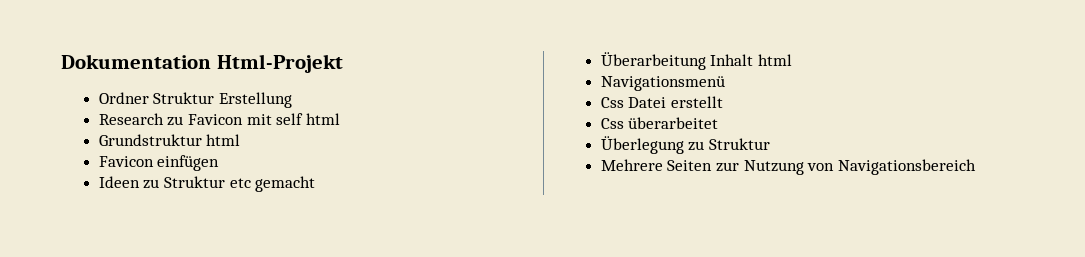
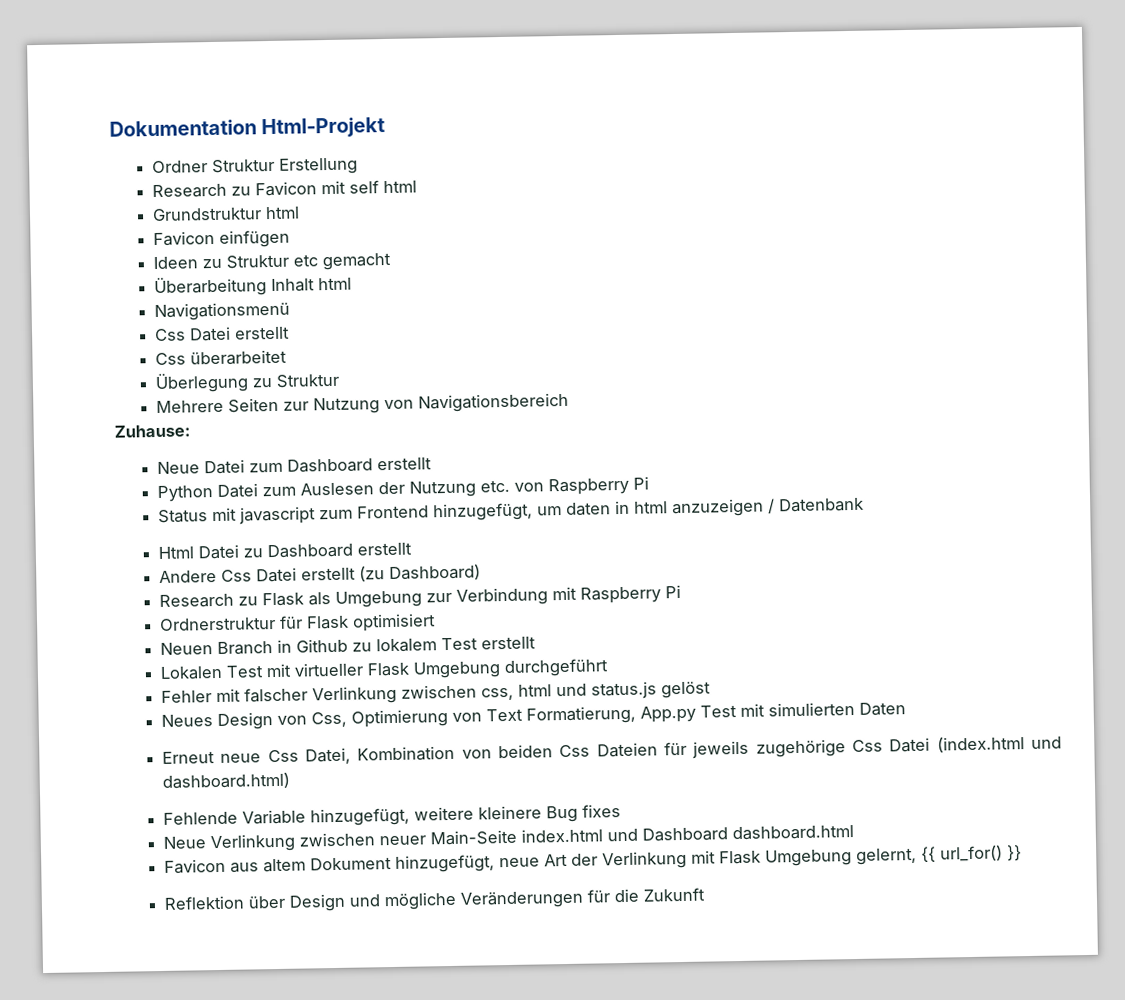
+ Zuhause:
+ Neue Datei zum Dashboard erstellt
+ Python Datei zum Auslesen der Nutzung etc. von Raspberry Pi
+ Status mit javascript zum Frontend hinzugefügt, um daten in html anzuzeigen / Datenbank
+ Html Datei zu Dashboard erstellt
+ Andere Css Datei erstellt (zu Dashboard)
+ Research zu Flask als Umgebung zur Verbindung mit Raspberry Pi
+ Ordnerstruktur für Flask optimisiert
+ Neuen Branch in Github zu lokalem Test erstellt
+ Lokalen Test mit virtueller Flask Umgebung durchgeführt
+ Fehler mit falscher Verlinkung zwischen css, html und status.js gelöst
+ Neues Design von Css, Optimierung von Text Formatierung, App.py Test mit simulierten Daten
+ Erneut neue Css Datei, Kombination von beiden Css Dateien für jeweils zugehörige Css Datei (index.html und dashboard.html)
+ Fehlende Variable hinzugefügt, weitere kleinere Bug fixes
+ Neue Verlinkung zwischen neuer Main-Seite index.html und Dashboard dashboard.html
+ Favicon aus altem Dokument hinzugefügt, neue Art der Verlinkung mit Flask Umgebung gelernt, {{ url_for() }}
+ Reflektion über Design und mögliche Veränderungen für die Zukunft

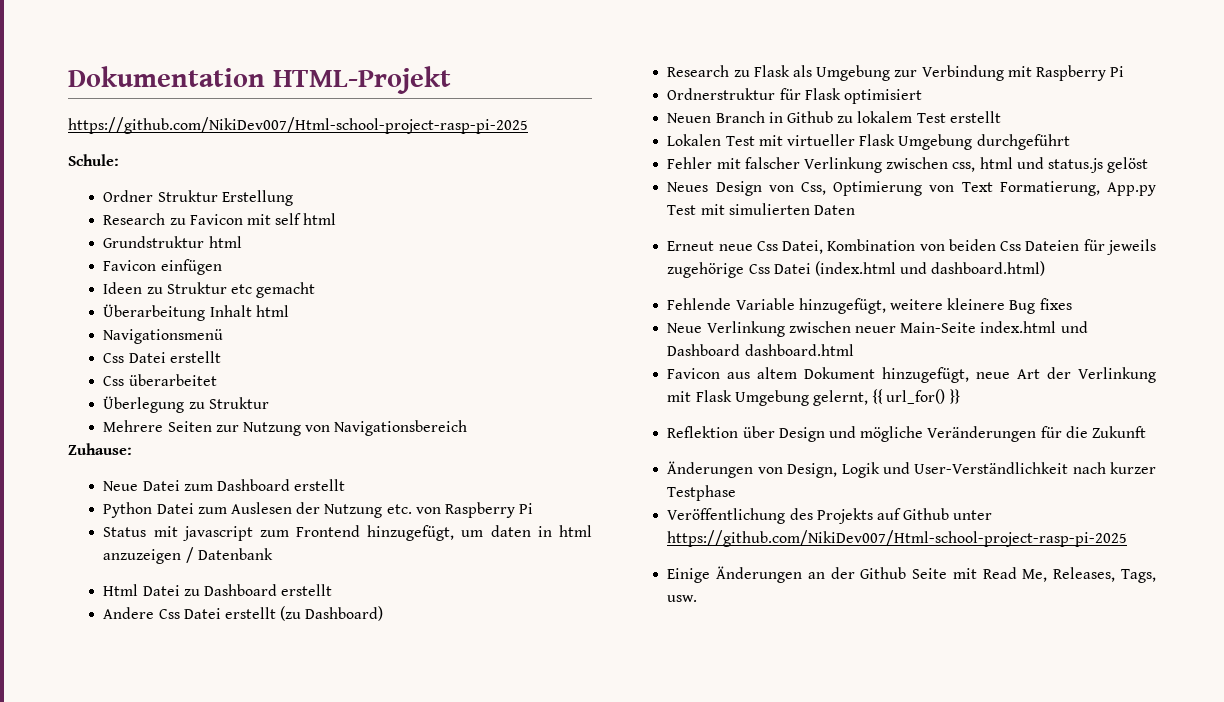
- Dokumentation Html-Projekt
+ Dokumentation HTML-Projekt
+ https://github.com/NikiDev007/Html-school-project-rasp-pi-2025
+ Schule:
+ Änderungen von Design, Logik und User-Verständlichkeit nach kurzer Testphase
+ Veröffentlichung des Projekts auf Github unter https://github.com/NikiDev007/Html-school-project-rasp-pi-2025
+ Einige Änderungen an der Github Seite mit Read Me, Releases, Tags, usw.

